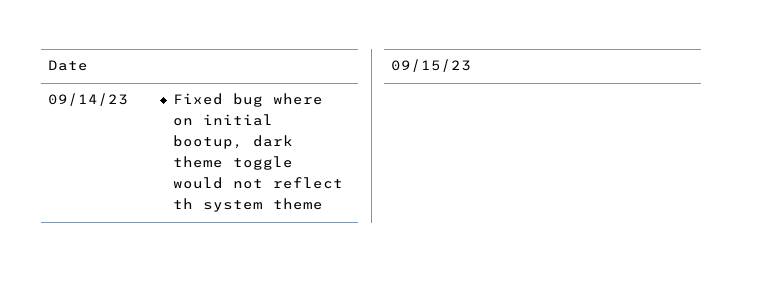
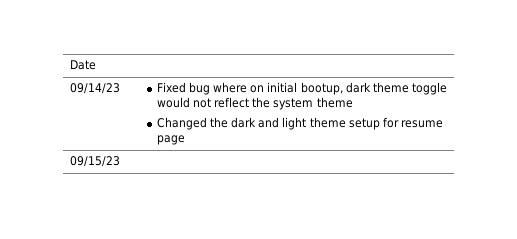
- 09/14/23 | Fixed bug where on initial bootup, dark theme toggle would not reflect th system theme
+ 09/14/23 | Fixed bug where on initial bootup, dark theme toggle would not reflect the system theme
+ Changed the dark and light theme setup for resume page

